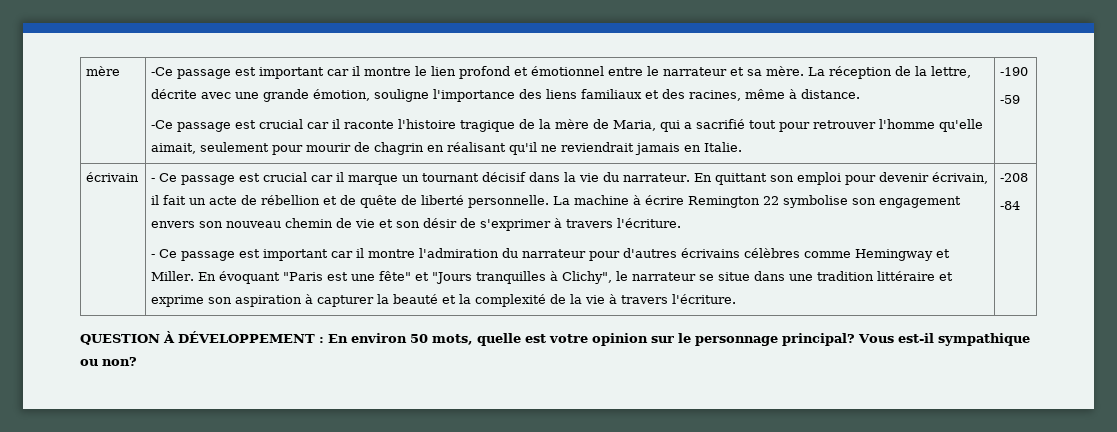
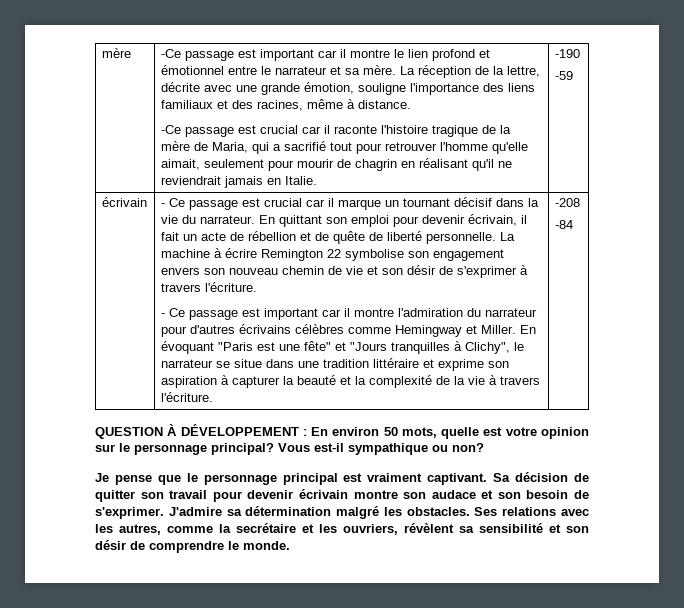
+ Je pense que le personnage principal est vraiment captivant. Sa décision de quitter son travail pour devenir écrivain montre son audace et son besoin de s'exprimer. J'admire sa détermination malgré les obstacles. Ses relations avec les autres, comme la secrétaire et les ouvriers, révèlent sa sensibilité et son désir de comprendre le monde.

